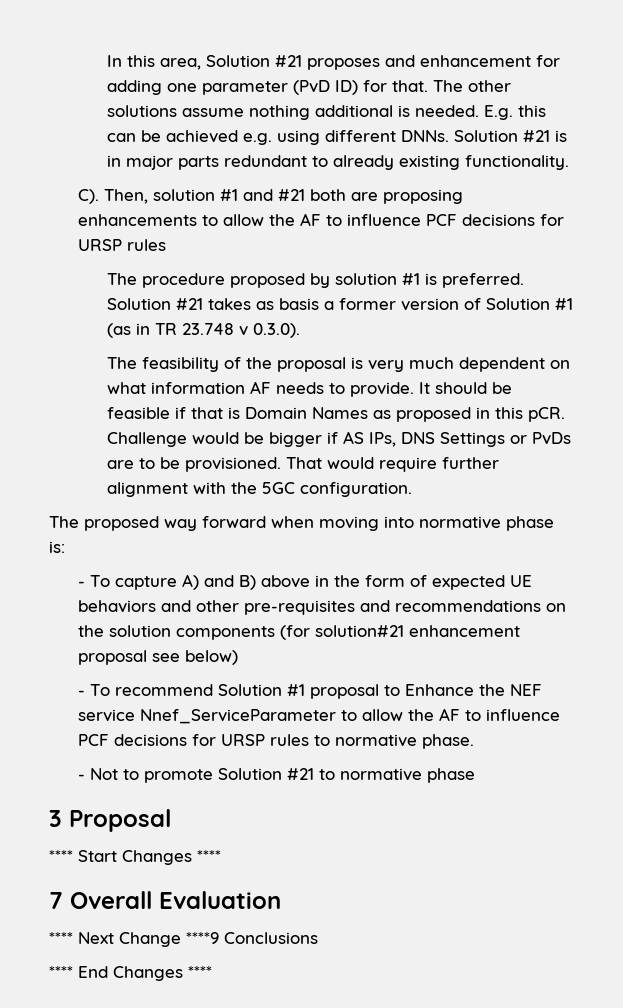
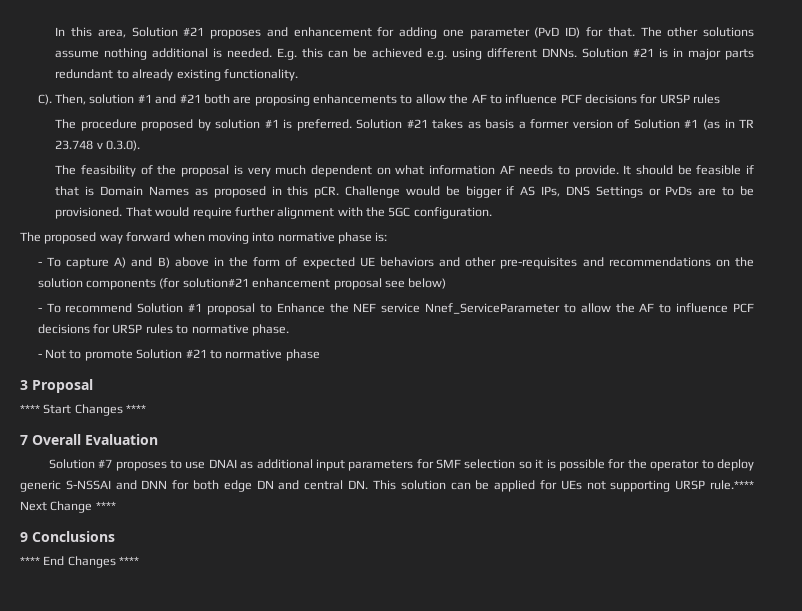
- **** Next Change ****9 Conclusions
+ Solution #7 proposes to use DNAI as additional input parameters for SMF selection so it is possible for the operator to deploy generic S-NSSAI and DNN for both edge DN and central DN. This solution can be applied for UEs not supporting URSP rule.**** Next Change ****
+ 9 Conclusions

